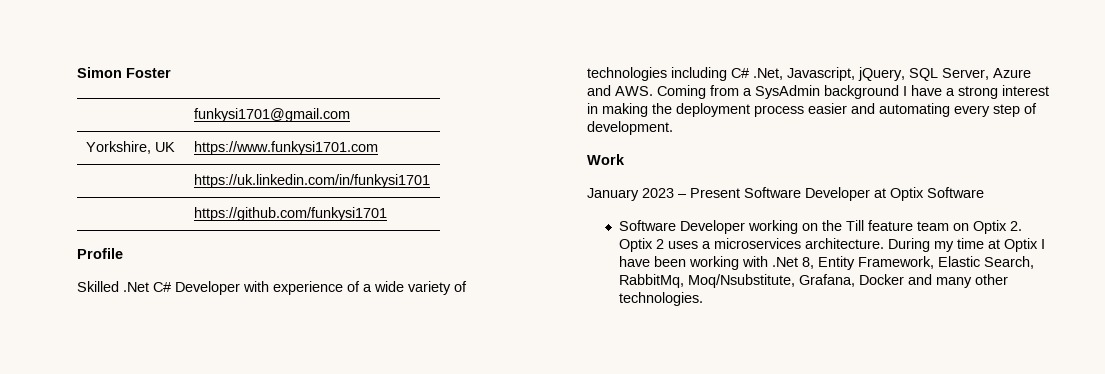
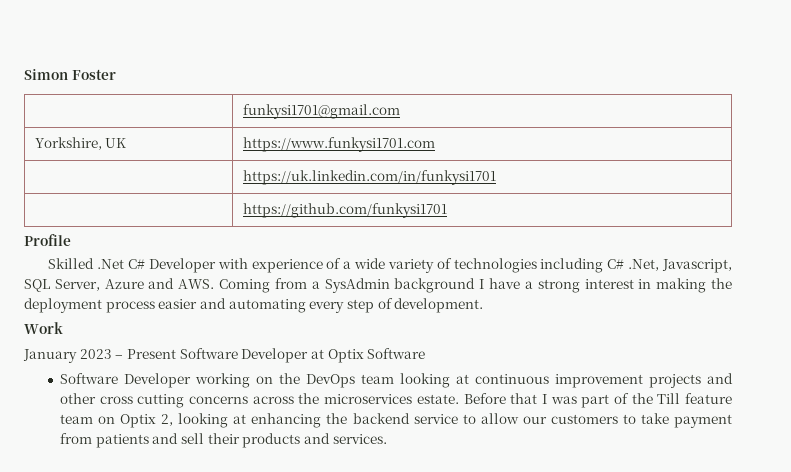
- Skilled .Net C# Developer with experience of a wide variety of technologies including C# .Net, Javascript, jQuery, SQL Server, Azure and AWS. Coming from a SysAdmin background I have a strong interest in making the deployment process easier and automating every step of development.
+ Skilled .Net C# Developer with experience of a wide variety of technologies including C# .Net, Javascript, SQL Server, Azure and AWS. Coming from a SysAdmin background I have a strong interest in making the deployment process easier and automating every step of development.
- Software Developer working on the Till feature team on Optix 2. Optix 2 uses a microservices architecture. During my time at Optix I have been working with .Net 8, Entity Framework, Elastic Search, RabbitMq, Moq/Nsubstitute, Grafana, Docker and many other technologies.
+ Software Developer working on the DevOps team looking at continuous improvement projects and other cross cutting concerns across the microservices estate. Before that I was part of the Till feature team on Optix 2, looking at enhancing the backend service to allow our customers to take payment from patients and sell their products and services.

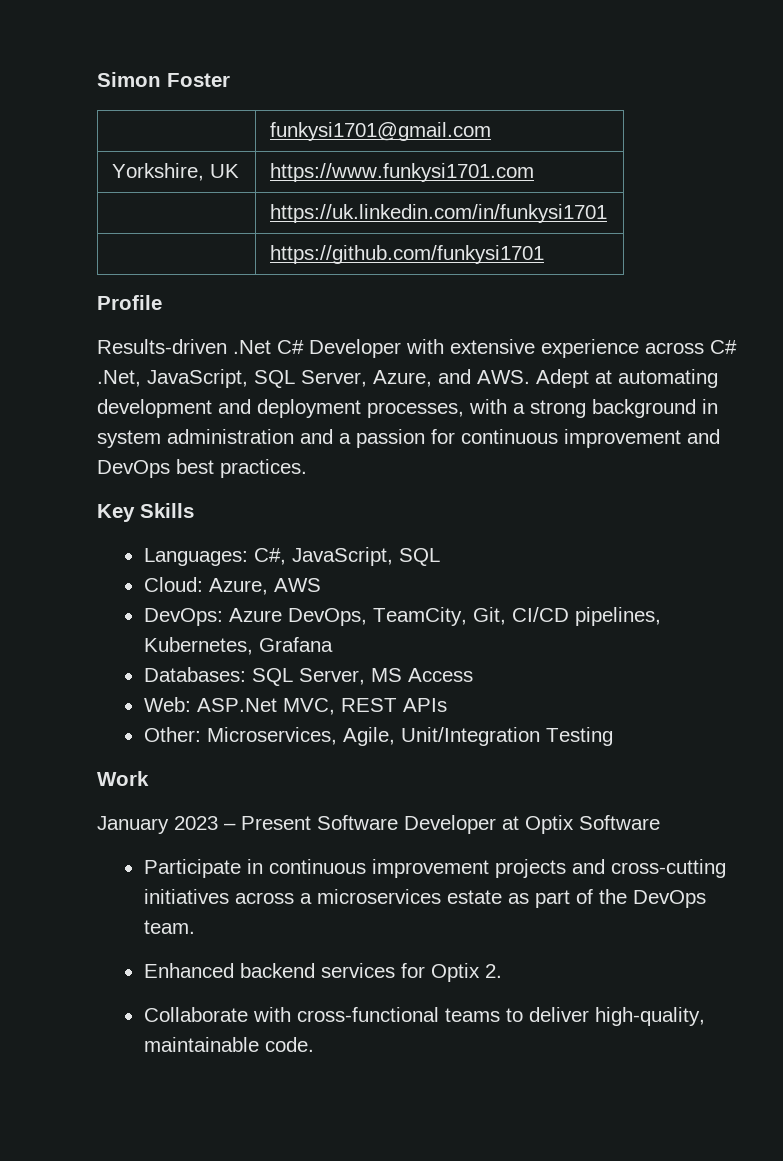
- Skilled .Net C# Developer with experience of a wide variety of technologies including C# .Net, Javascript, SQL Server, Azure and AWS. Coming from a SysAdmin background I have a strong interest in making the deployment process easier and automating every step of development.
+ Results-driven .Net C# Developer with extensive experience across C# .Net, JavaScript, SQL Server, Azure, and AWS. Adept at automating development and deployment processes, with a strong background in system administration and a passion for continuous improvement and DevOps best practices.
+ Key Skills
+ Languages: C#, JavaScript, SQL
+ Cloud: Azure, AWS
+ DevOps: Azure DevOps, TeamCity, Git, CI/CD pipelines, Kubernetes, Grafana
+ Databases: SQL Server, MS Access
+ Web: ASP.Net MVC, REST APIs
+ Other: Microservices, Agile, Unit/Integration Testing
- Software Developer working on the DevOps team looking at continuous improvement projects and other cross cutting concerns across the microservices estate. Before that I was part of the Till feature team on Optix 2, looking at enhancing the backend service to allow our customers to take payment from patients and sell their products and services.
+ Participate in continuous improvement projects and cross-cutting initiatives across a microservices estate as part of the DevOps team.
+ Enhanced backend services for Optix 2.
+ Collaborate with cross-functional teams to deliver high-quality, maintainable code.

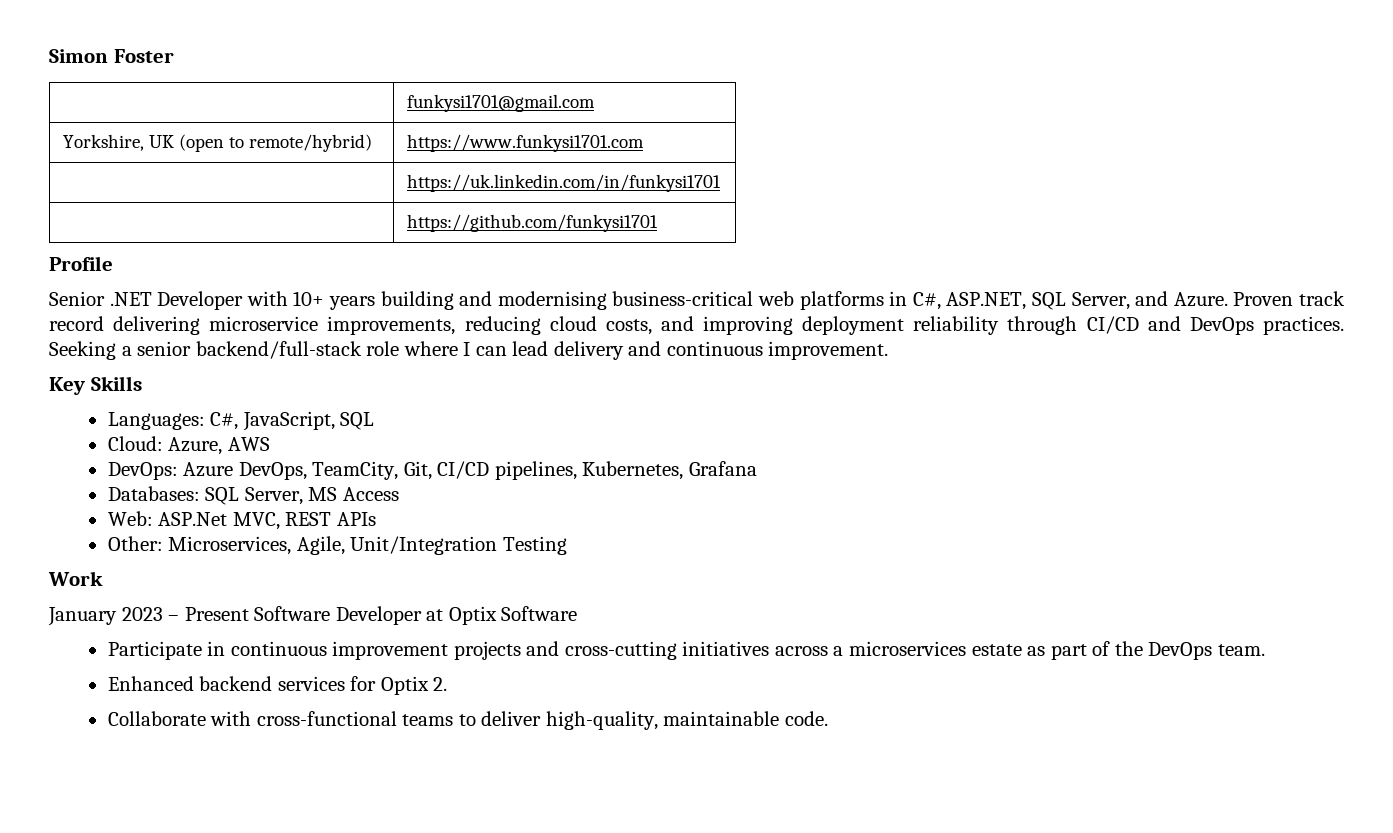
- Yorkshire, UK | https://www.funkysi1701.com
+ Yorkshire, UK (open to remote/hybrid) | https://www.funkysi1701.com
- Results-driven .Net C# Developer with extensive experience across C# .Net, JavaScript, SQL Server, Azure, and AWS. Adept at automating development and deployment processes, with a strong background in system administration and a passion for continuous improvement and DevOps best practices.
+ Senior .NET Developer with 10+ years building and modernising business-critical web platforms in C#, ASP.NET, SQL Server, and Azure. Proven track record delivering microservice improvements, reducing cloud costs, and improving deployment reliability through CI/CD and DevOps practices. Seeking a senior backend/full-stack role where I can lead delivery and continuous improvement.

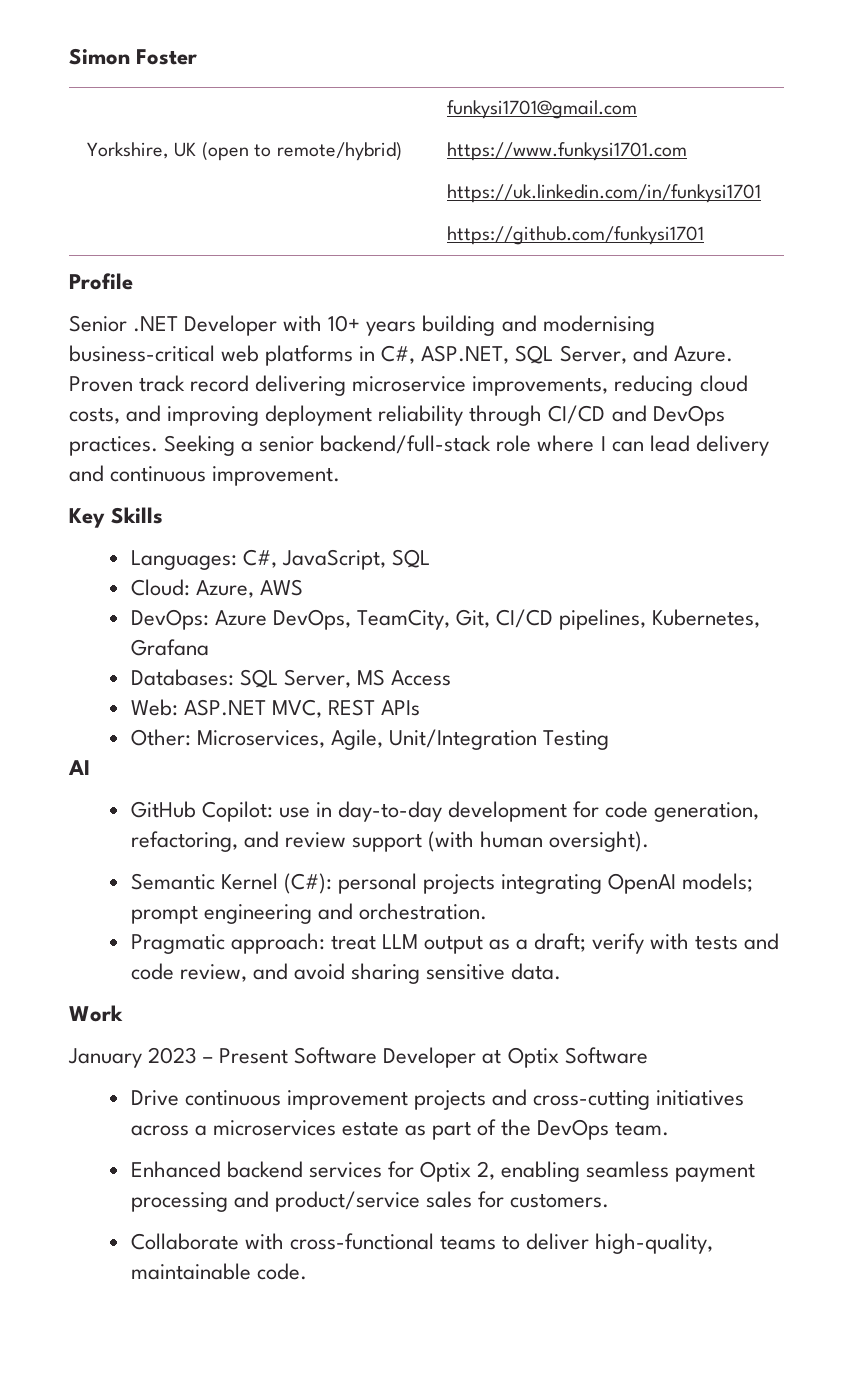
- Web: ASP.Net MVC, REST APIs
+ Web: ASP.NET MVC, REST APIs
+ AI
+ GitHub Copilot: use in day-to-day development for code generation, refactoring, and review support (with human oversight).
+ Semantic Kernel (C#): personal projects integrating OpenAI models; prompt engineering and orchestration.
+ Pragmatic approach: treat LLM output as a draft; verify with tests and code review, and avoid sharing sensitive data.
- Participate in continuous improvement projects and cross-cutting initiatives across a microservices estate as part of the DevOps team.
+ Drive continuous improvement projects and cross-cutting initiatives across a microservices estate as part of the DevOps team.
- Enhanced backend services for Optix 2.
+ Enhanced backend services for Optix 2, enabling seamless payment processing and product/service sales for customers.

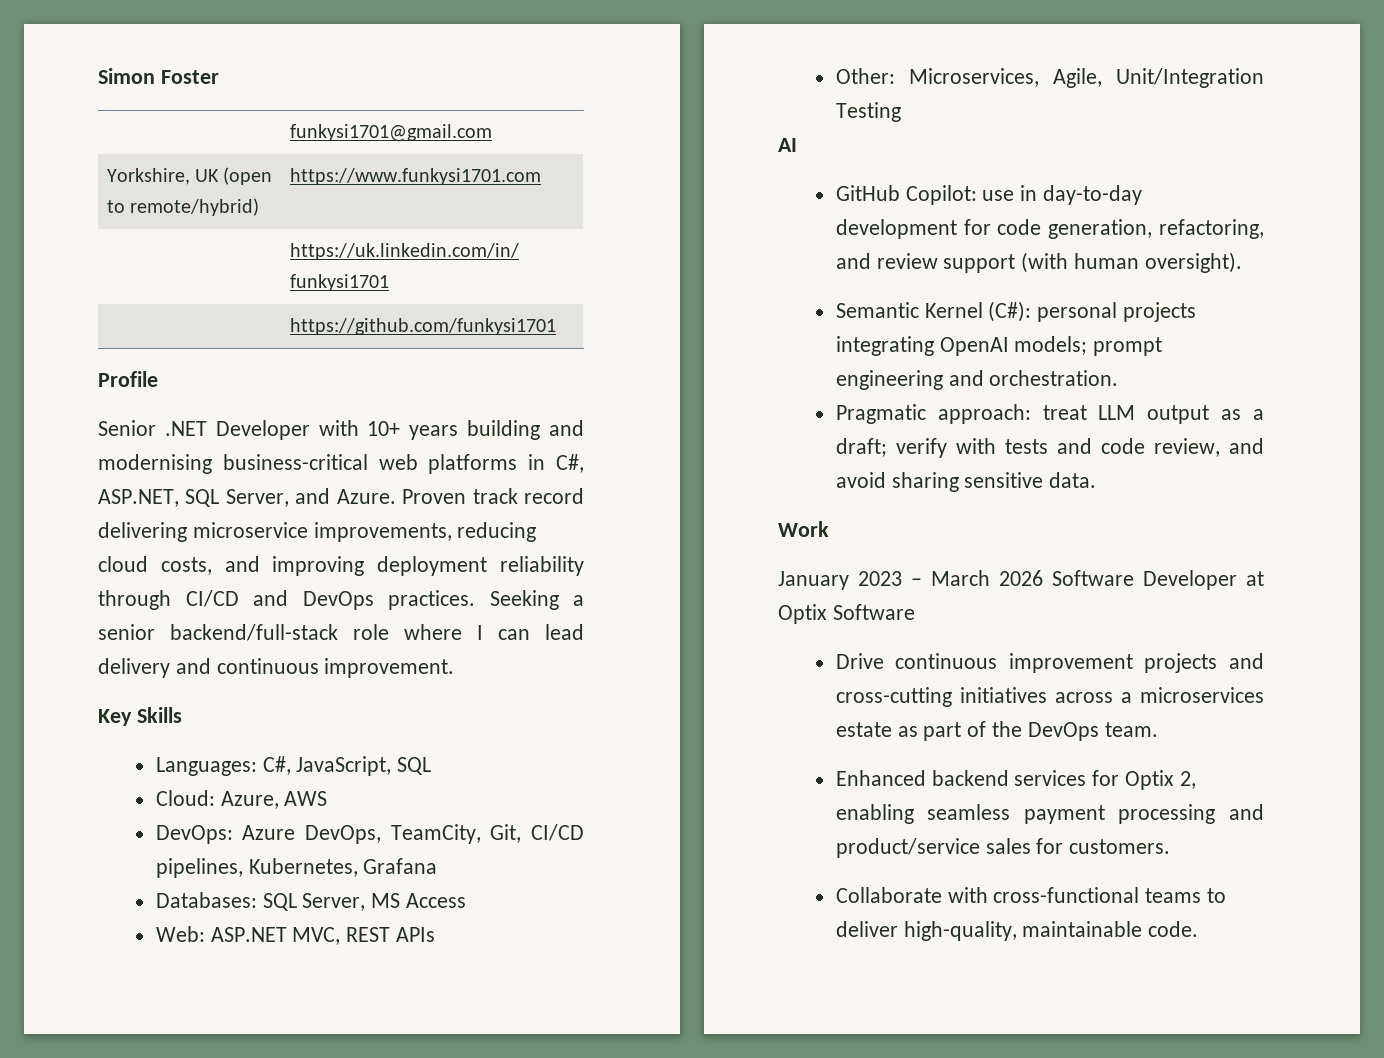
- January 2023 – Present Software Developer at Optix Software
+ January 2023 – March 2026 Software Developer at Optix Software

